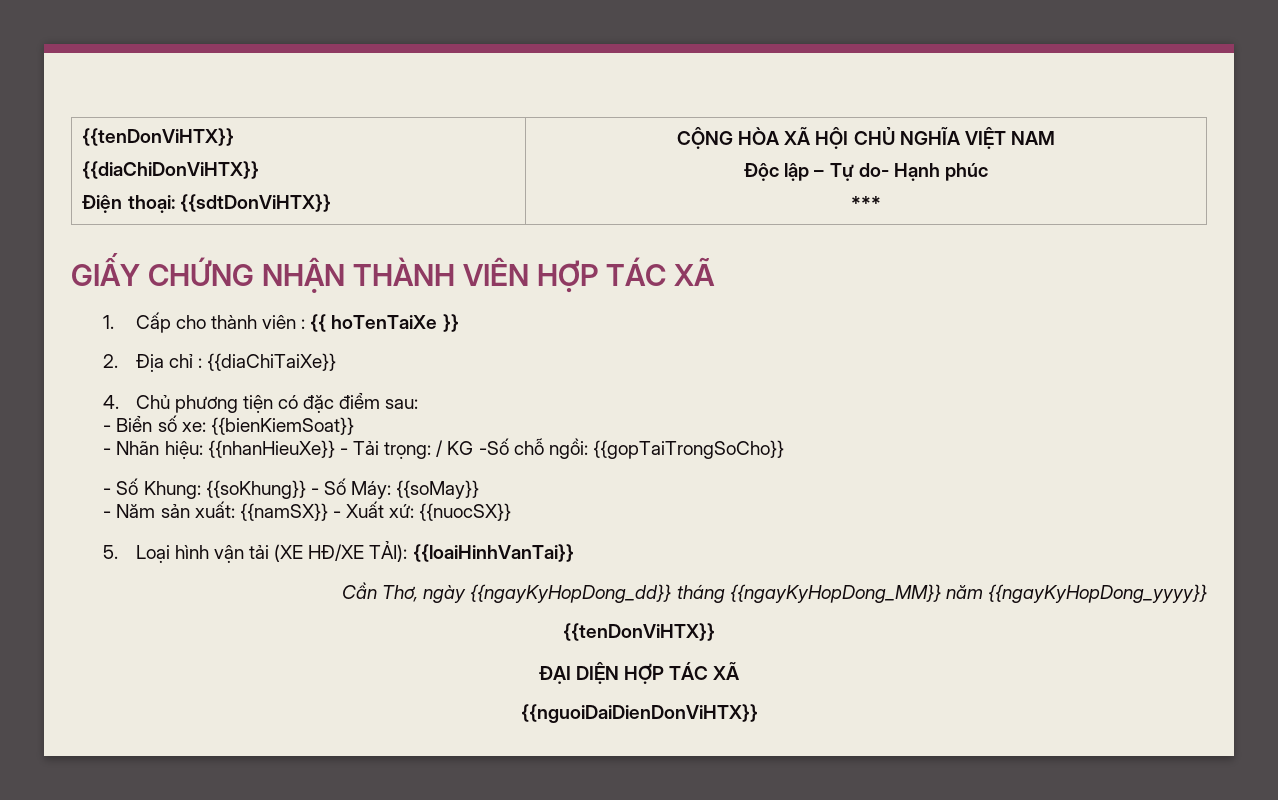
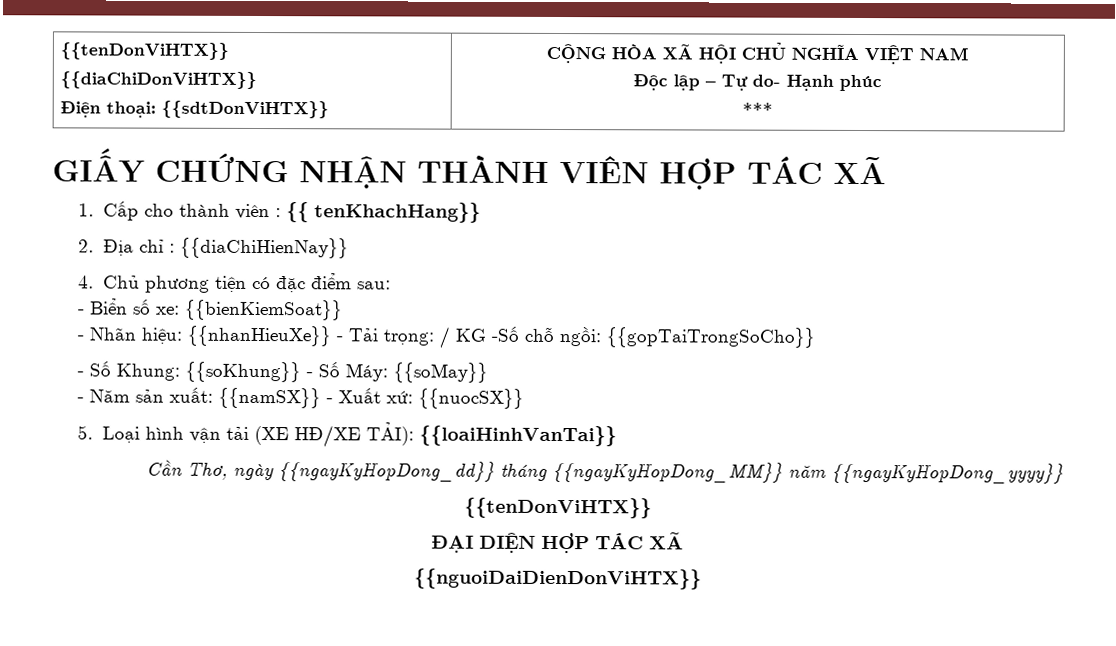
- 1. Cấp cho thành viên : {{ hoTenTaiXe }}
+ 1. Cấp cho thành viên : {{ tenKhachHang}}
- 2. Địa chỉ : {{diaChiTaiXe}}
+ 2. Địa chỉ : {{diaChiHienNay}}

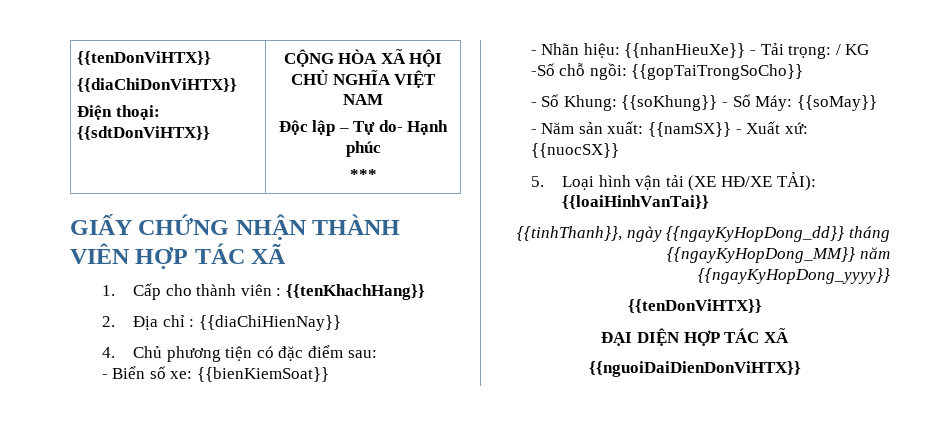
- 1. Cấp cho thành viên : {{ tenKhachHang}}
+ 1. Cấp cho thành viên : {{tenKhachHang}}
- Cần Thơ, ngày {{ngayKyHopDong_dd}} tháng {{ngayKyHopDong_MM}} năm {{ngayKyHopDong_yyyy}}
+ {{tinhThanh}}, ngày {{ngayKyHopDong_dd}} tháng {{ngayKyHopDong_MM}} năm {{ngayKyHopDong_yyyy}}

